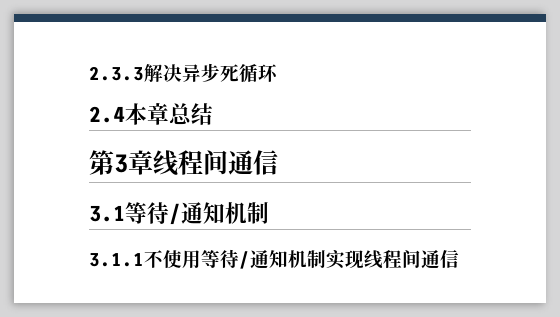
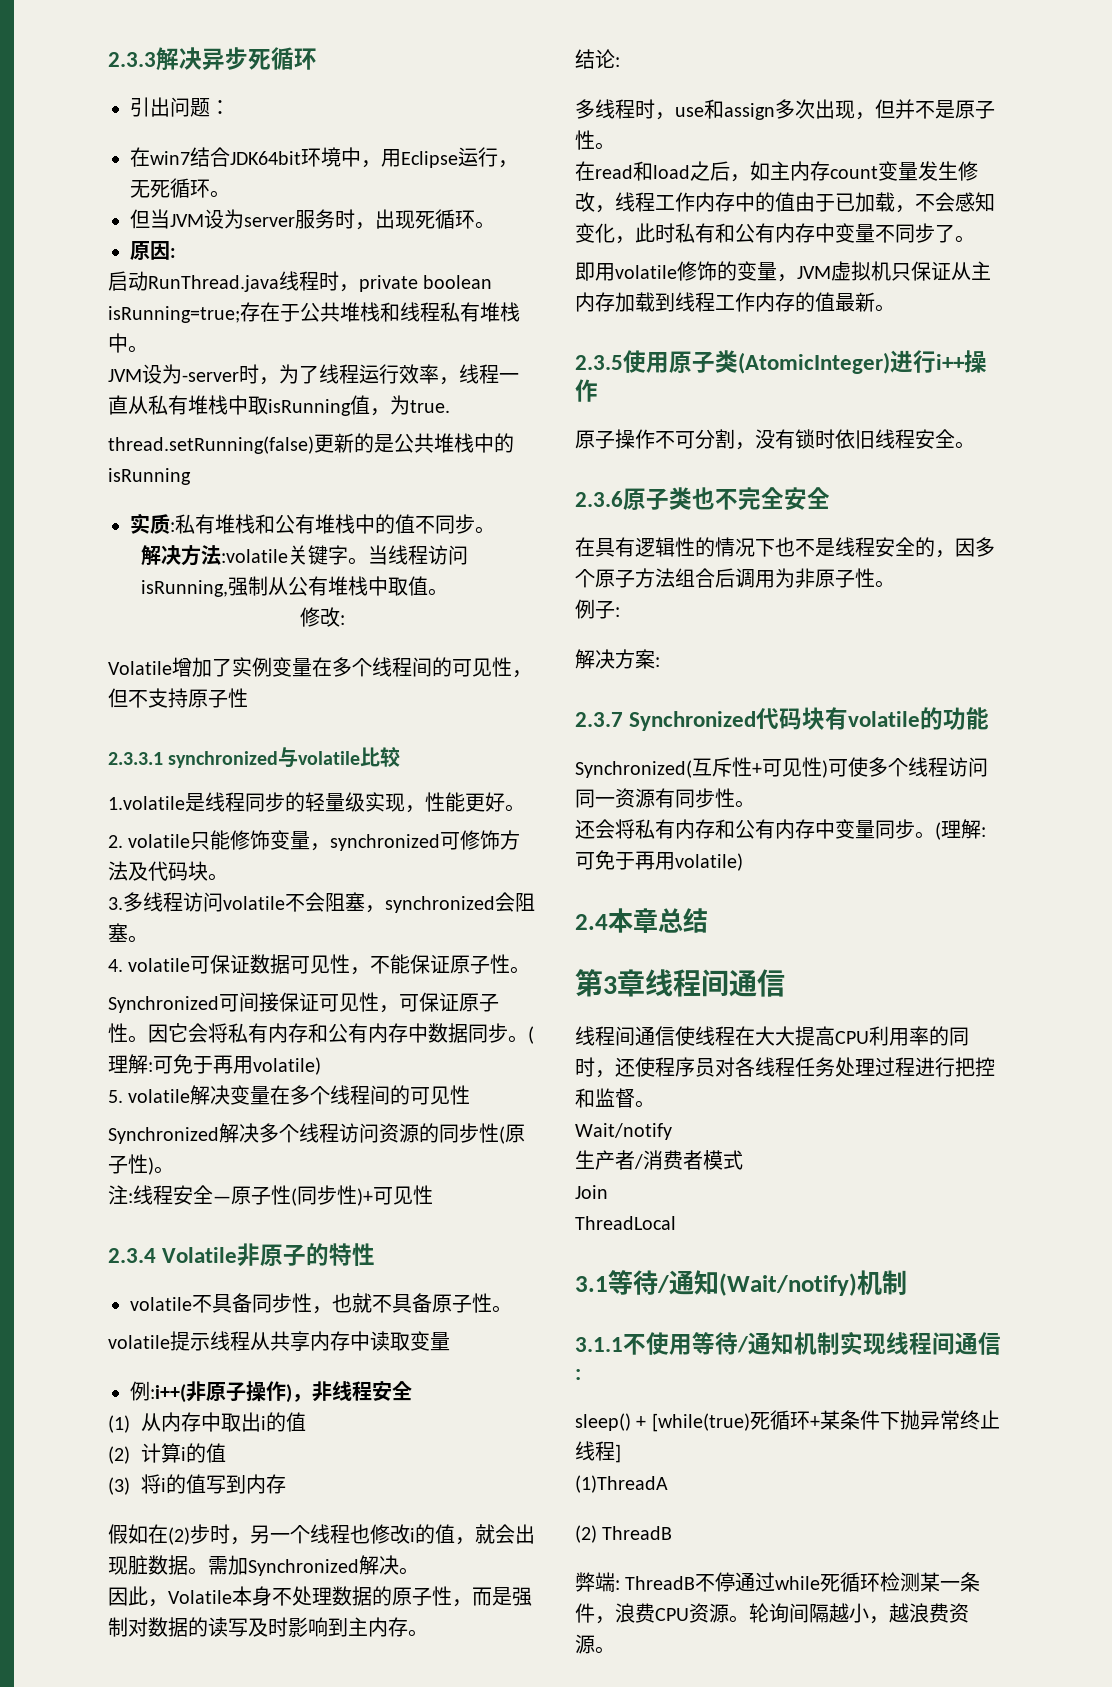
+ 引出问题：
+ 在win7结合JDK64bit环境中，用Eclipse运行，无死循环。
+ 但当JVM设为server服务时，出现死循环。
+ 原因:
+ 启动RunThread.java线程时，private boolean isRunning=true;存在于公共堆栈和线程私有堆栈中。
+ JVM设为-server时，为了线程运行效率，线程一直从私有堆栈中取isRunning值，为true.
+ thread.setRunning(false)更新的是公共堆栈中的isRunning
+ 实质:私有堆栈和公有堆栈中的值不同步。
+ 解决方法:volatile关键字。当线程访问isRunning,强制从公有堆栈中取值。
+ 修改:
+ Volatile增加了实例变量在多个线程间的可见性，但不支持原子性
+ 2.3.3.1 synchronized与volatile比较
+ 1.volatile是线程同步的轻量级实现，性能更好。
+ 2. volatile只能修饰变量，synchronized可修饰方法及代码块。
+ 3.多线程访问volatile不会阻塞，synchronized会阻塞。
+ 4. volatile可保证数据可见性，不能保证原子性。
+ Synchronized可间接保证可见性，可保证原子性。因它会将私有内存和公有内存中数据同步。(理解:可免于再用volatile)
+ 5. volatile解决变量在多个线程间的可见性
+ Synchronized解决多个线程访问资源的同步性(原子性)。
+ 注:线程安全—原子性(同步性)+可见性
+ 2.3.4 Volatile非原子的特性
+ volatile不具备同步性，也就不具备原子性。
+ volatile提示线程从共享内存中读取变量
+ 例:i++(非原子操作)，非线程安全
+ (1)从内存中取出i的值
+ (2)计算i的值
+ (3)将i的值写到内存
+ 假如在(2)步时，另一个线程也修改i的值，就会出现脏数据。需加Synchronized解决。
+ 因此，Volatile本身不处理数据的原子性，而是强制对数据的读写及时影响到主内存。
+ 结论:
+ 多线程时，use和assign多次出现，但并不是原子性。
+ 在read和load之后，如主内存count变量发生修改，线程工作内存中的值由于已加载，不会感知变化，此时私有和公有内存中变量不同步了。
+ 即用volatile修饰的变量，JVM虚拟机只保证从主内存加载到线程工作内存的值最新。
+ 2.3.5使用原子类(AtomicInteger)进行i++操作
+ 原子操作不可分割，没有锁时依旧线程安全。
+ 2.3.6原子类也不完全安全
+ 在具有逻辑性的情况下也不是线程安全的，因多个原子方法组合后调用为非原子性。
+ 例子:
+ 解决方案:
+ 2.3.7 Synchronized代码块有volatile的功能
+ Synchronized(互斥性+可见性)可使多个线程访问同一资源有同步性。
+ 还会将私有内存和公有内存中变量同步。(理解:可免于再用volatile)
+ 线程间通信使线程在大大提高CPU利用率的同时，还使程序员对各线程任务处理过程进行把控和监督。
+ Wait/notify
+ 生产者/消费者模式
+ Join
+ ThreadLocal
- 3.1等待/通知机制
+ 3.1等待/通知(Wait/notify)机制
- 3.1.1不使用等待/通知机制实现线程间通信
+ 3.1.1不使用等待/通知机制实现线程间通信:
+ sleep() + [while(true)死循环+某条件下抛异常终止线程]
+ (1)ThreadA
+ (2) ThreadB
+ 弊端: ThreadB不停通过while死循环检测某一条件，浪费CPU资源。轮询间隔越小，越浪费资源。

